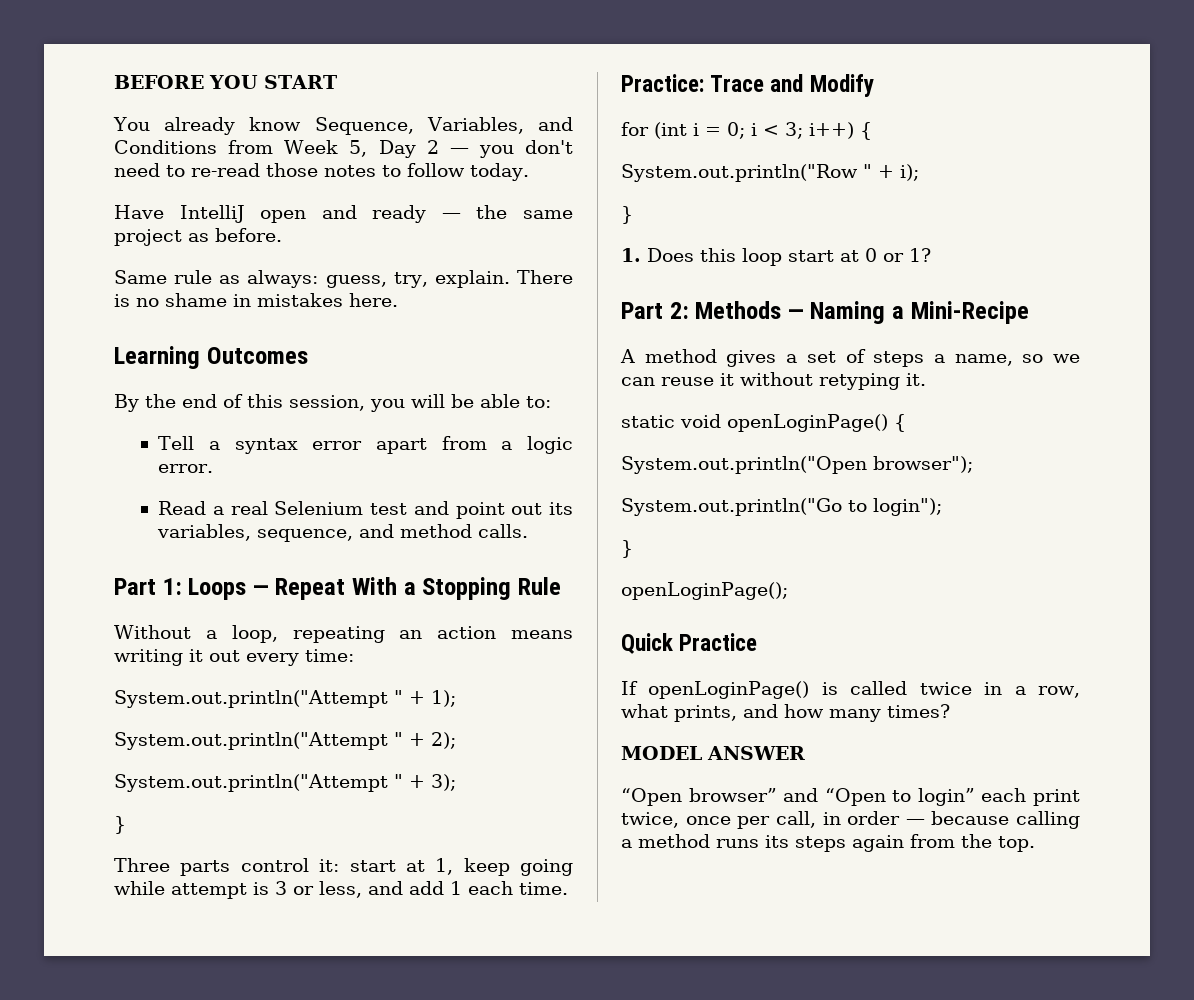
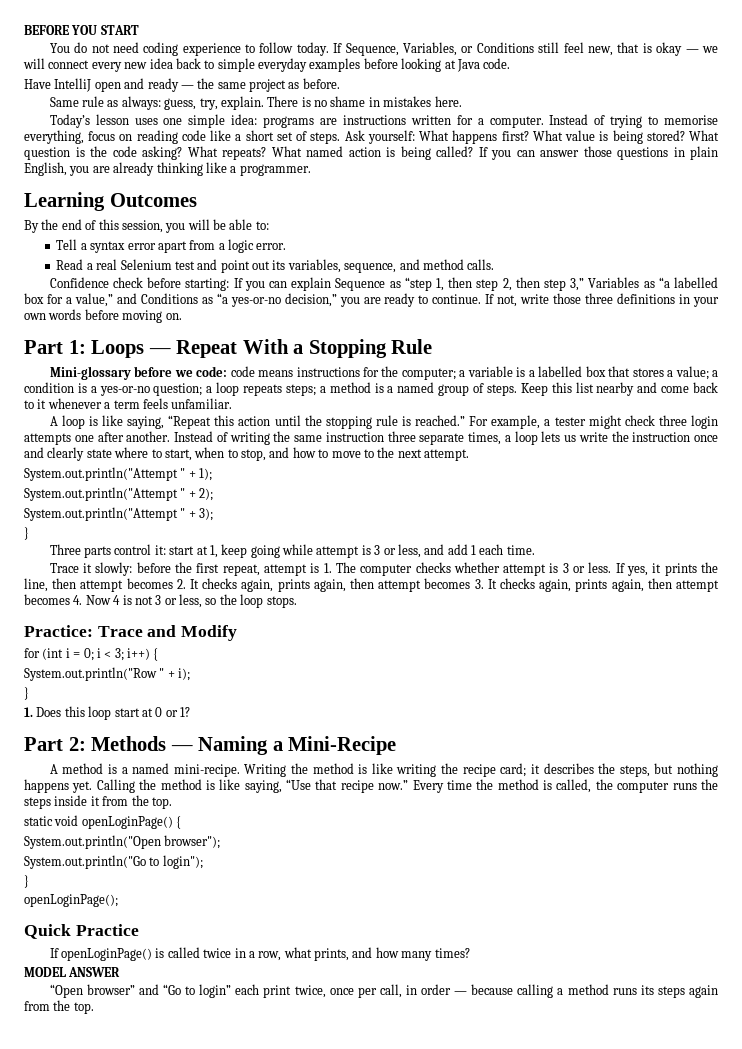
- You already know Sequence, Variables, and Conditions from Week 5, Day 2 — you don't need to re-read those notes to follow today.
+ You do not need coding experience to follow today. If Sequence, Variables, or Conditions still feel new, that is okay — we will connect every new idea back to simple everyday examples before looking at Java code.
+ Today’s lesson uses one simple idea: programs are instructions written for a computer. Instead of trying to memorise everything, focus on reading code like a short set of steps. Ask yourself: What happens first? What value is being stored? What question is the code asking? What repeats? What named action is being called? If you can answer those questions in plain English, you are already thinking like a programmer.
+ Confidence check before starting: If you can explain Sequence as “step 1, then step 2, then step 3,” Variables as “a labelled box for a value,” and Conditions as “a yes-or-no decision,” you are ready to continue. If not, write those three definitions in your own words before moving on.
- Without a loop, repeating an action means writing it out every time:
+ Mini-glossary before we code: code means instructions for the computer; a variable is a labelled box that stores a value; a condition is a yes-or-no question; a loop repeats steps; a method is a named group of steps. Keep this list nearby and come back to it whenever a term feels unfamiliar.
+ A loop is like saying, “Repeat this action until the stopping rule is reached.” For example, a tester might check three login attempts one after another. Instead of writing the same instruction three separate times, a loop lets us write the instruction once and clearly state where to start, when to stop, and how to move to the next attempt.
+ Trace it slowly: before the first repeat, attempt is 1. The computer checks whether attempt is 3 or less. If yes, it prints the line, then attempt becomes 2. It checks again, prints again, then attempt becomes 3. It checks again, prints again, then attempt becomes 4. Now 4 is not 3 or less, so the loop stops.
- A method gives a set of steps a name, so we can reuse it without retyping it.
+ A method is a named mini-recipe. Writing the method is like writing the recipe card; it describes the steps, but nothing happens yet. Calling the method is like saying, “Use that recipe now.” Every time the method is called, the computer runs the steps inside it from the top.
- “Open browser” and “Open to login” each print twice, once per call, in order — because calling a method runs its steps again from the top.
+ “Open browser” and “Go to login” each print twice, once per call, in order — because calling a method runs its steps again from the top.

